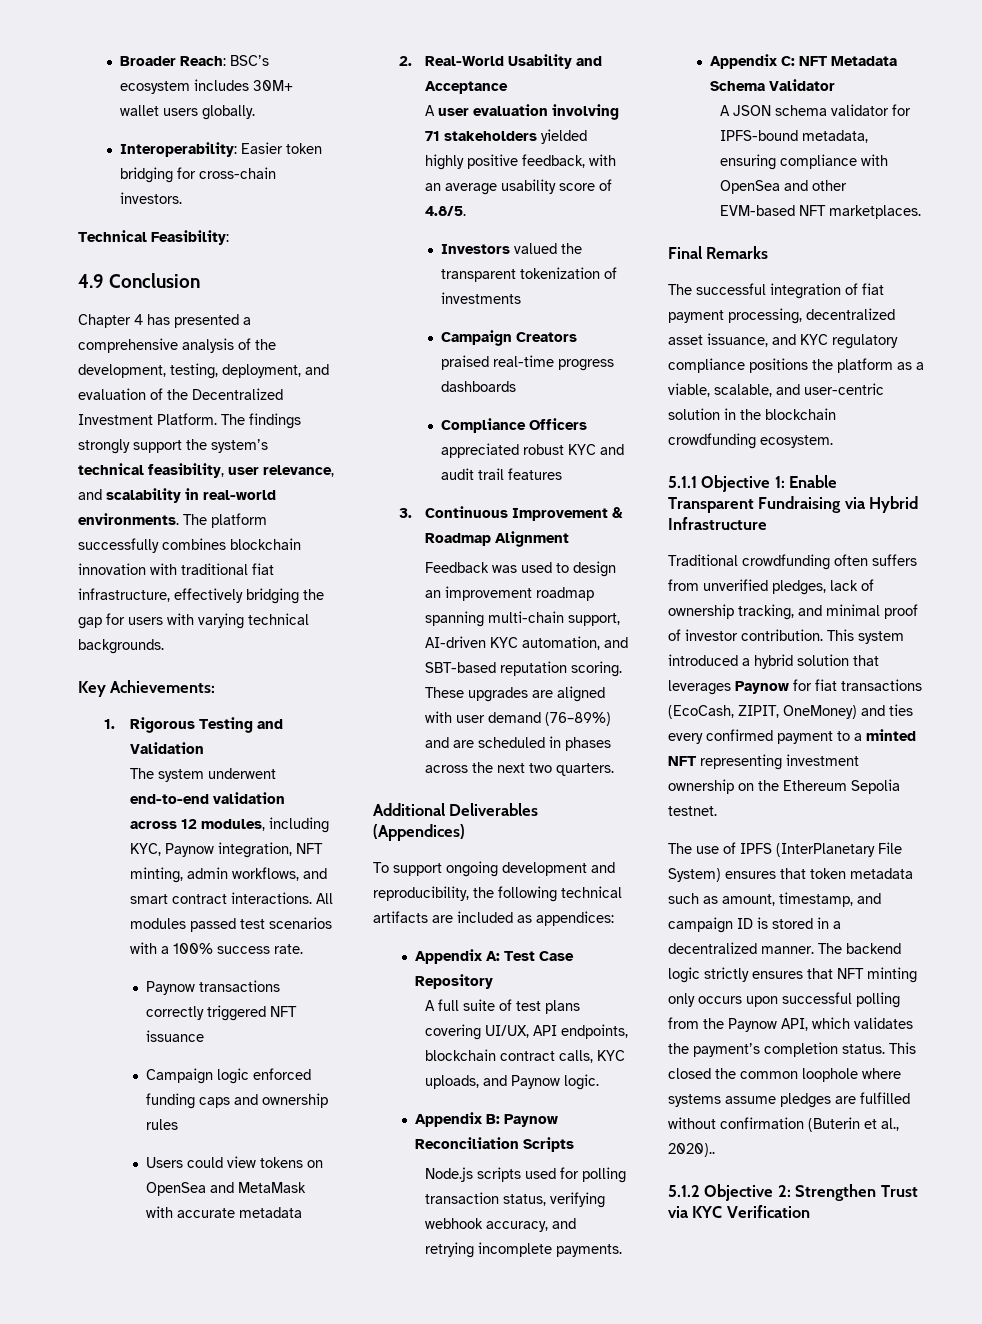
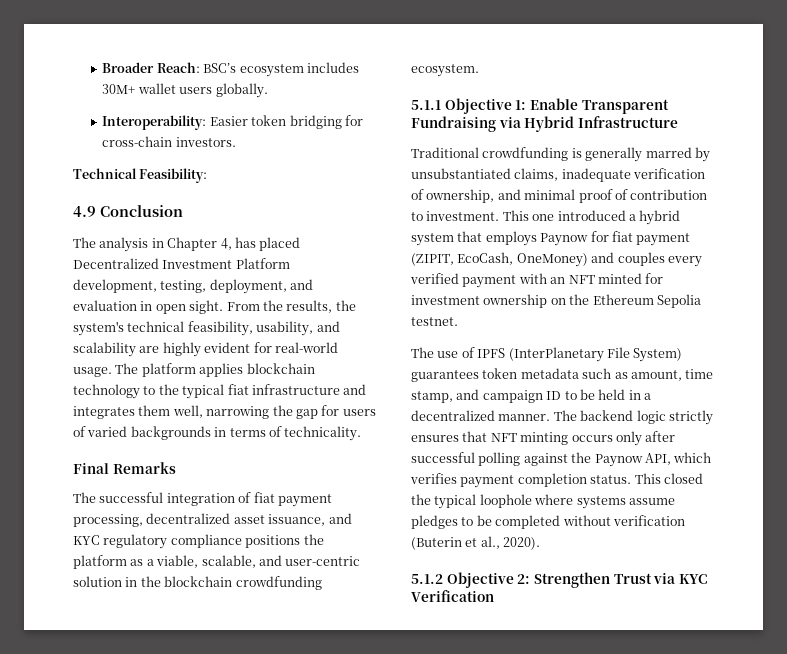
- Chapter 4 has presented a comprehensive analysis of the development, testing, deployment, and evaluation of the Decentralized Investment Platform. The findings strongly support the system’s technical feasibility, user relevance, and scalability in real-world environments. The platform successfully combines blockchain innovation with traditional fiat infrastructure, effectively bridging the gap for users with varying technical backgrounds.
- Key Achievements:
- 1. Rigorous Testing and Validation
- The system underwent end-to-end validation across 12 modules, including KYC, Paynow integration, NFT minting, admin workflows, and smart contract interactions. All modules passed test scenarios with a 100% success rate.
- Paynow transactions correctly triggered NFT issuance
- Campaign logic enforced funding caps and ownership rules
- Users could view tokens on OpenSea and MetaMask with accurate metadata
- 2. Real-World Usability and Acceptance
- A user evaluation involving 71 stakeholders yielded highly positive feedback, with an average usability score of 4.8/5.
- Investors valued the transparent tokenization of investments
- Campaign Creators praised real-time progress dashboards
- Compliance Officers appreciated robust KYC and audit trail features
- 3. Continuous Improvement & Roadmap Alignment
- Feedback was used to design an improvement roadmap spanning multi-chain support, AI-driven KYC automation, and SBT-based reputation scoring. These upgrades are aligned with user demand (76–89%) and are scheduled in phases across the next two quarters.
- Additional Deliverables (Appendices)
- To support ongoing development and reproducibility, the following technical artifacts are included as appendices:
- Appendix A: Test Case Repository
- A full suite of test plans covering UI/UX, API endpoints, blockchain contract calls, KYC uploads, and Paynow logic.
- Appendix B: Paynow Reconciliation Scripts
- Node.js scripts used for polling transaction status, verifying webhook accuracy, and retrying incomplete payments.
- Appendix C: NFT Metadata Schema Validator
- A JSON schema validator for IPFS-bound metadata, ensuring compliance with OpenSea and other EVM-based NFT marketplaces.
+ The analysis in Chapter 4, has placed Decentralized Investment Platform development, testing, deployment, and evaluation in open sight. From the results, the system's technical feasibility, usability, and scalability are highly evident for real-world usage. The platform applies blockchain technology to the typical fiat infrastructure and integrates them well, narrowing the gap for users of varied backgrounds in terms of technicality.
- Traditional crowdfunding often suffers from unverified pledges, lack of ownership tracking, and minimal proof of investor contribution. This system introduced a hybrid solution that leverages Paynow for fiat transactions (EcoCash, ZIPIT, OneMoney) and ties every confirmed payment to a minted NFT representing investment ownership on the Ethereum Sepolia testnet.
+ Traditional crowdfunding is generally marred by unsubstantiated claims, inadequate verification of ownership, and minimal proof of contribution to investment. This one introduced a hybrid system that employs Paynow for fiat payment (ZIPIT, EcoCash, OneMoney) and couples every verified payment with an NFT minted for investment ownership on the Ethereum Sepolia testnet.
- The use of IPFS (InterPlanetary File System) ensures that token metadata such as amount, timestamp, and campaign ID is stored in a decentralized manner.
+ The use of IPFS (InterPlanetary File System) guarantees token metadata such as amount, time stamp, and campaign ID to be held in a decentralized manner.
- The backend logic strictly ensures that NFT minting only occurs upon successful polling from the Paynow API, which validates the payment’s completion status.
+ The backend logic strictly ensures that NFT minting occurs only after successful polling against the Paynow API, which verifies payment completion status.
- This closed the common loophole where systems assume pledges are fulfilled without confirmation (Buterin et al., 2020)..
+ This closed the typical loophole where systems assume pledges to be completed without verification (Buterin et al., 2020).

